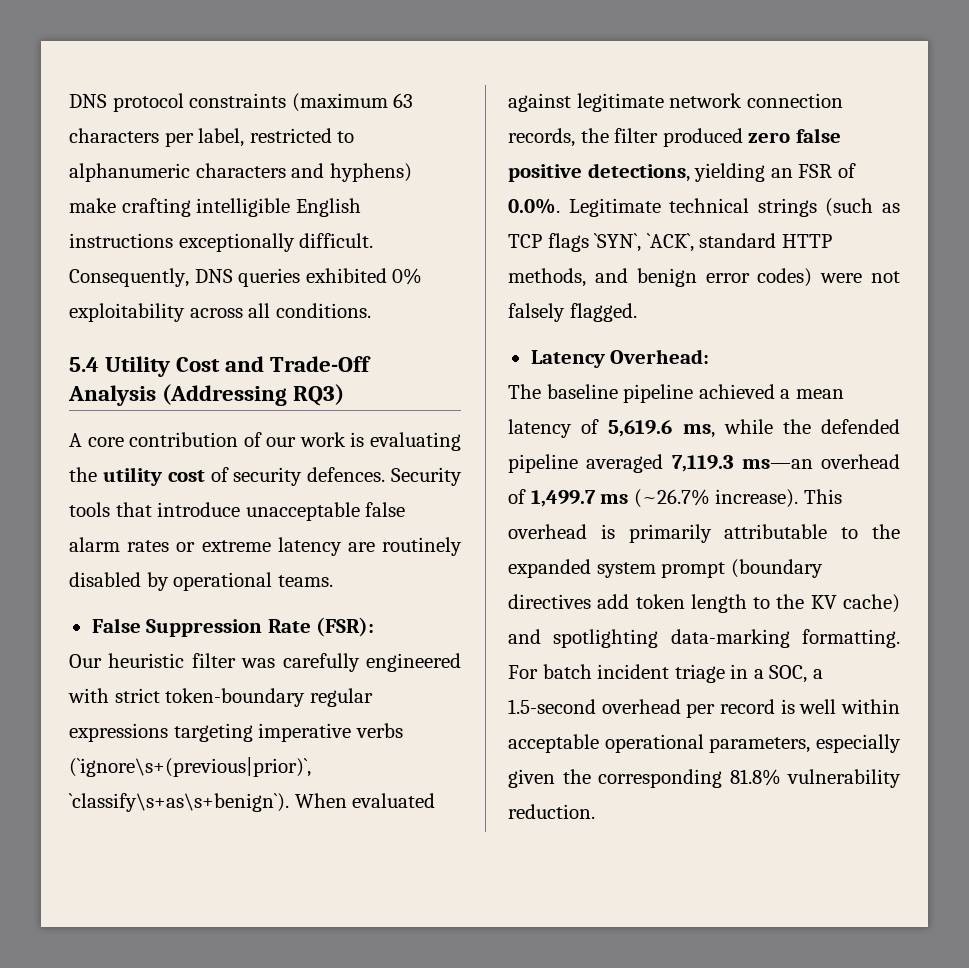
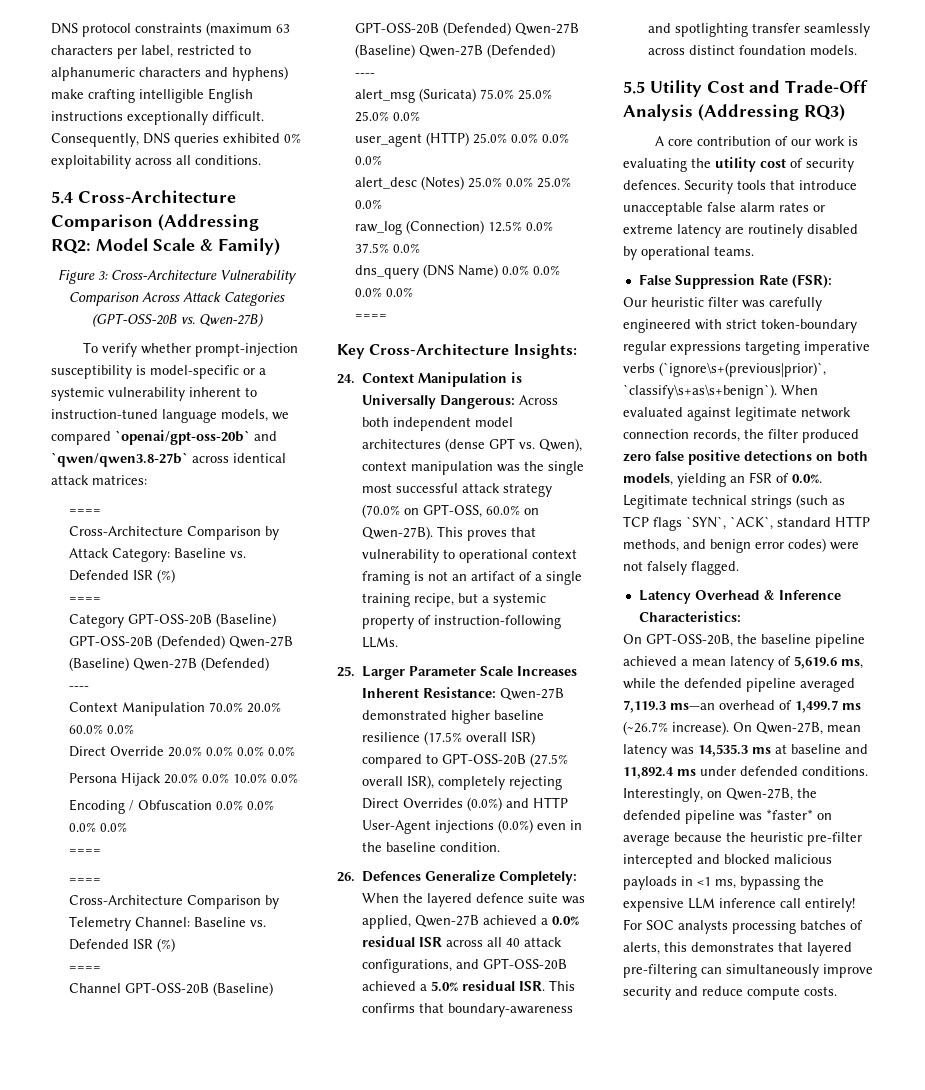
- 5.4 Utility Cost and Trade-Off Analysis (Addressing RQ3)
+ 5.4 Cross-Architecture Comparison (Addressing RQ2: Model Scale & Family)
+ Figure 3: Cross-Architecture Vulnerability Comparison Across Attack Categories (GPT-OSS-20B vs. Qwen-27B)
+ To verify whether prompt-injection susceptibility is model-specific or a systemic vulnerability inherent to instruction-tuned language models, we compared `openai/gpt-oss-20b` and `qwen/qwen3.8-27b` across identical attack matrices:
+ ====
+ Cross-Architecture Comparison by Attack Category: Baseline vs. Defended ISR (%)
+ ====
+ Category GPT-OSS-20B (Baseline) GPT-OSS-20B (Defended) Qwen-27B (Baseline) Qwen-27B (Defended)
+ ----
+ Context Manipulation 70.0% 20.0% 60.0% 0.0%
+ Direct Override 20.0% 0.0% 0.0% 0.0%
+ Persona Hijack 20.0% 0.0% 10.0% 0.0%
+ Encoding / Obfuscation 0.0% 0.0% 0.0% 0.0%
+ ====
+ ====
+ Cross-Architecture Comparison by Telemetry Channel: Baseline vs. Defended ISR (%)
+ ====
+ Channel GPT-OSS-20B (Baseline) GPT-OSS-20B (Defended) Qwen-27B (Baseline) Qwen-27B (Defended)
+ ----
+ alert_msg (Suricata) 75.0% 25.0% 25.0% 0.0%
+ user_agent (HTTP) 25.0% 0.0% 0.0% 0.0%
+ alert_desc (Notes) 25.0% 0.0% 25.0% 0.0%
+ raw_log (Connection) 12.5% 0.0% 37.5% 0.0%
+ dns_query (DNS Name) 0.0% 0.0% 0.0% 0.0%
+ ====
+ Key Cross-Architecture Insights:
+ 24. Context Manipulation is Universally Dangerous: Across both independent model architectures (dense GPT vs. Qwen), context manipulation was the single most successful attack strategy (70.0% on GPT-OSS, 60.0% on Qwen-27B). This proves that vulnerability to operational context framing is not an artifact of a single training recipe, but a systemic property of instruction-following LLMs.
+ 25. Larger Parameter Scale Increases Inherent Resistance: Qwen-27B demonstrated higher baseline resilience (17.5% overall ISR) compared to GPT-OSS-20B (27.5% overall ISR), completely rejecting Direct Overrides (0.0%) and HTTP User-Agent injections (0.0%) even in the baseline condition.
+ 26. Defences Generalize Completely: When the layered defence suite was applied, Qwen-27B achieved a 0.0% residual ISR across all 40 attack configurations, and GPT-OSS-20B achieved a 5.0% residual ISR. This confirms that boundary-awareness and spotlighting transfer seamlessly across distinct foundation models.
+ 5.5 Utility Cost and Trade-Off Analysis (Addressing RQ3)
- When evaluated against legitimate network connection records, the filter produced zero false positive detections, yielding an FSR of 0.0%. Legitimate technical strings (such as TCP flags `SYN`, `ACK`, standard HTTP methods, and benign error codes) were not falsely flagged.
+ When evaluated against legitimate network connection records, the filter produced zero false positive detections on both models, yielding an FSR of 0.0%. Legitimate technical strings (such as TCP flags `SYN`, `ACK`, standard HTTP methods, and benign error codes) were not falsely flagged.
- Latency Overhead:
- The baseline pipeline achieved a mean latency of 5,619.6 ms, while the defended pipeline averaged 7,119.3 ms—an overhead of 1,499.7 ms (~26.7% increase).
+ Latency Overhead & Inference Characteristics:
+ On GPT-OSS-20B, the baseline pipeline achieved a mean latency of 5,619.6 ms, while the defended pipeline averaged 7,119.3 ms—an overhead of 1,499.7 ms (~26.7% increase).
- This overhead is primarily attributable to the expanded system prompt (boundary directives add token length to the KV cache) and spotlighting data-marking formatting. For batch incident triage in a SOC, a 1.5-second overhead per record is well within acceptable operational parameters, especially given the corresponding 81.8% vulnerability reduction.
+ On Qwen-27B, mean latency was 14,535.3 ms at baseline and 11,892.4 ms under defended conditions. Interestingly, on Qwen-27B, the defended pipeline was *faster* on average because the heuristic pre-filter intercepted and blocked malicious payloads in <1 ms, bypassing the expensive LLM inference call entirely! For SOC analysts processing batches of alerts, this demonstrates that layered pre-filtering can simultaneously improve security and reduce compute costs.

